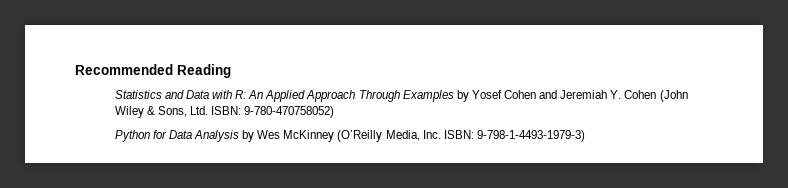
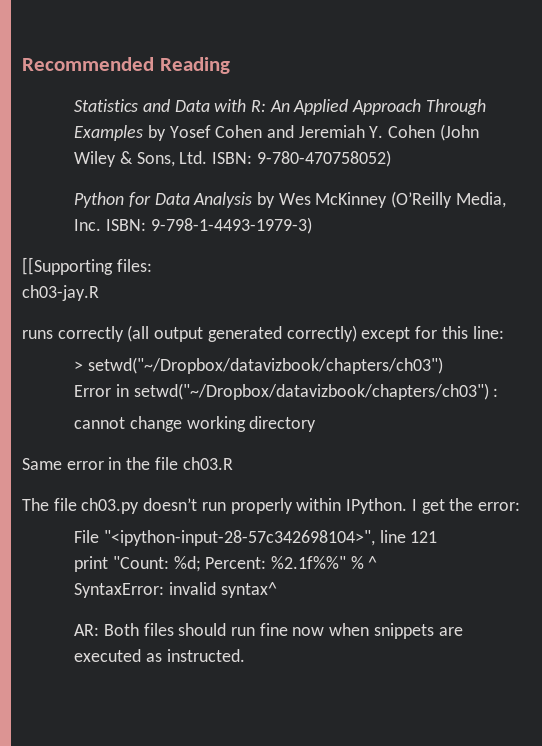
+ [[Supporting files:
+ ch03-jay.R
+ runs correctly (all output generated correctly) except for this line:
+ > setwd("~/Dropbox/datavizbook/chapters/ch03")
+ Error in setwd("~/Dropbox/datavizbook/chapters/ch03") :
+ cannot change working directory
+ Same error in the file ch03.R
+ The file ch03.py doesn’t run properly within IPython. I get the error:
+ File "<ipython-input-28-57c342698104>", line 121
+ print "Count: %d; Percent: %2.1f%%" % ^
+ SyntaxError: invalid syntax^
+ AR: Both files should run fine now when snippets are executed as instructed.

